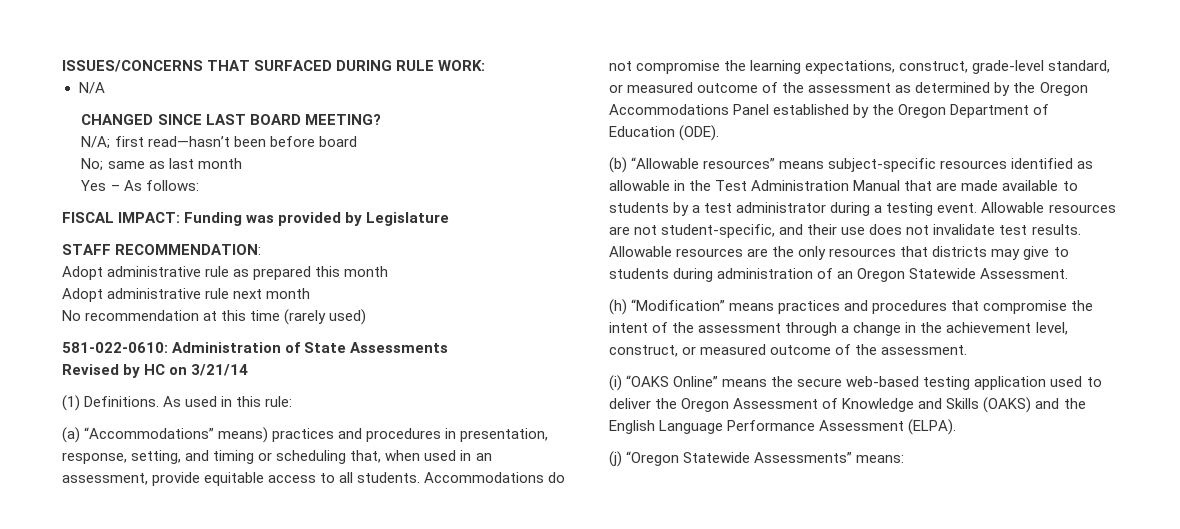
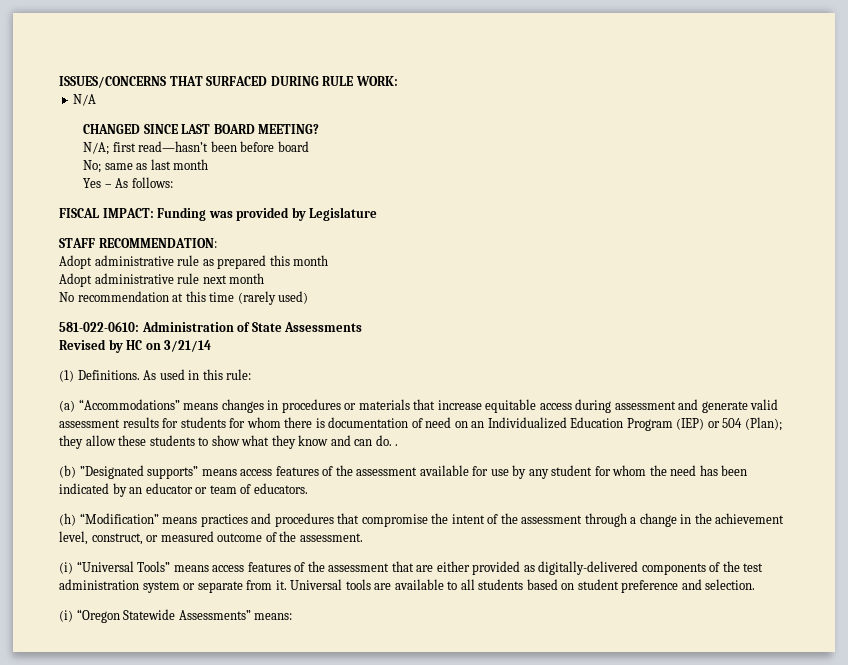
- (a) “Accommodations” means) practices and procedures in presentation, response, setting, and timing or scheduling that, when used in an assessment, provide equitable access to all students. Accommodations do not compromise the learning expectations, construct, grade-level standard, or measured outcome of the assessment as determined by the Oregon Accommodations Panel established by the Oregon Department of Education (ODE).
- (b) “Allowable resources” means subject-specific resources identified as allowable in the Test Administration Manual that are made available to students by a test administrator during a testing event. Allowable resources are not student-specific, and their use does not invalidate test results. Allowable resources are the only resources that districts may give to students during administration of an Oregon Statewide Assessment.
+ (a) “Accommodations” means changes in procedures or materials that increase equitable access during assessment and generate valid assessment results for students for whom there is documentation of need on an Individualized Education Program (IEP) or 504 (Plan); they allow these students to show what they know and can do. .
+ (b) ”Designated supports” means access features of the assessment available for use by any student for whom the need has been indicated by an educator or team of educators.
- (i) “OAKS Online” means the secure web-based testing application used to deliver the Oregon Assessment of Knowledge and Skills (OAKS) and the English Language Performance Assessment (ELPA).
- (j) “Oregon Statewide Assessments” means:
+ (i) “Universal Tools” means access features of the assessment that are either provided as digitally-delivered components of the test administration system or separate from it. Universal tools are available to all students based on student preference and selection.
+ (i) “Oregon Statewide Assessments” means:

